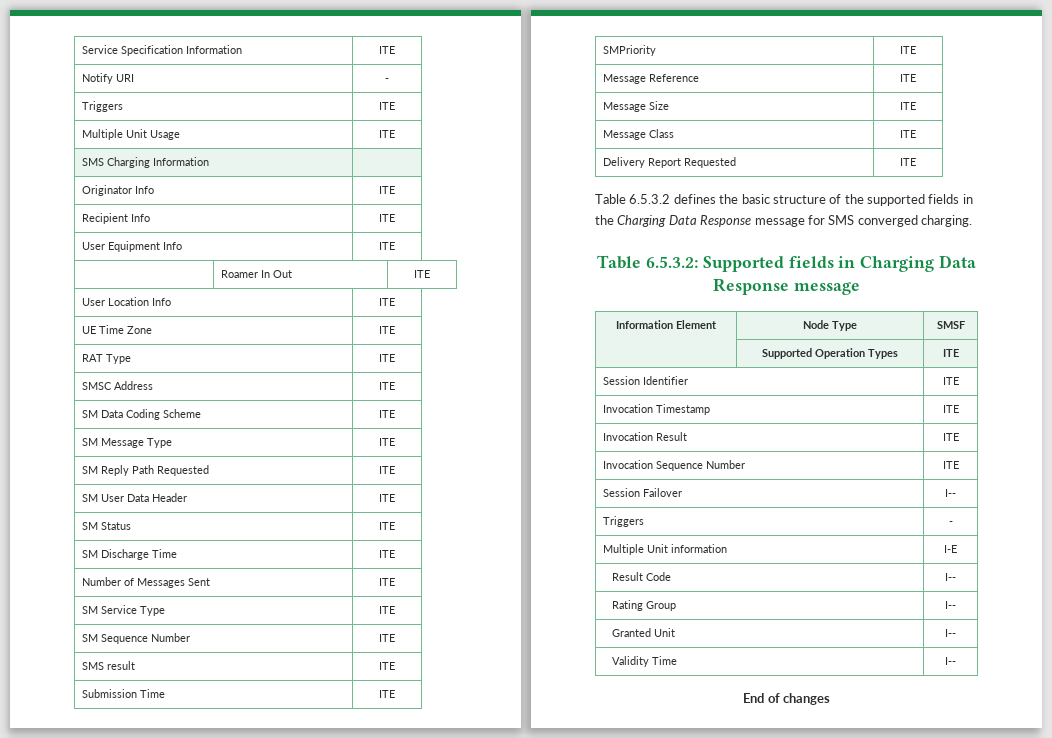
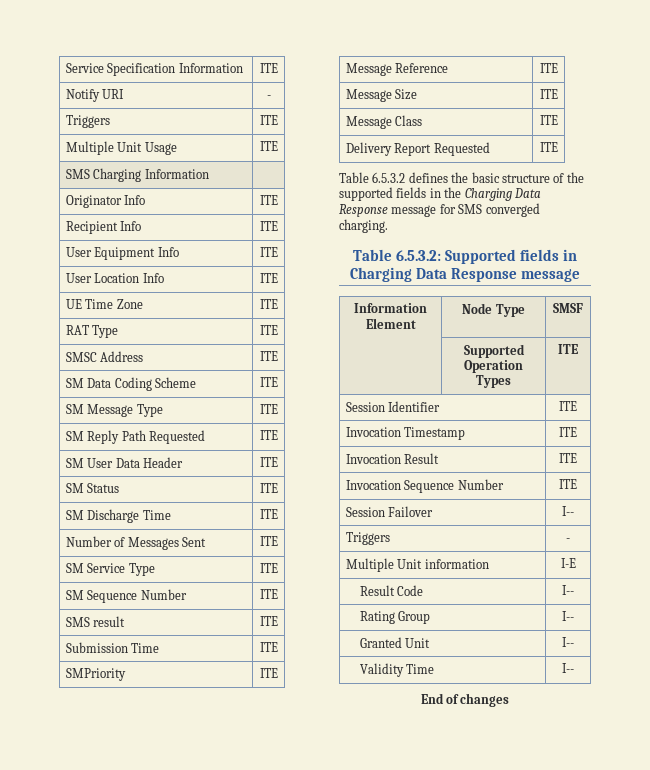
- | Roamer In Out | ITE

